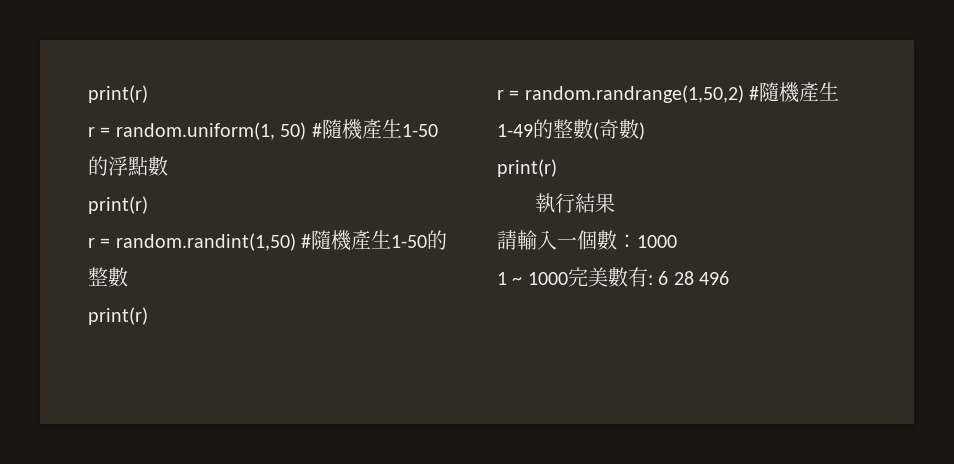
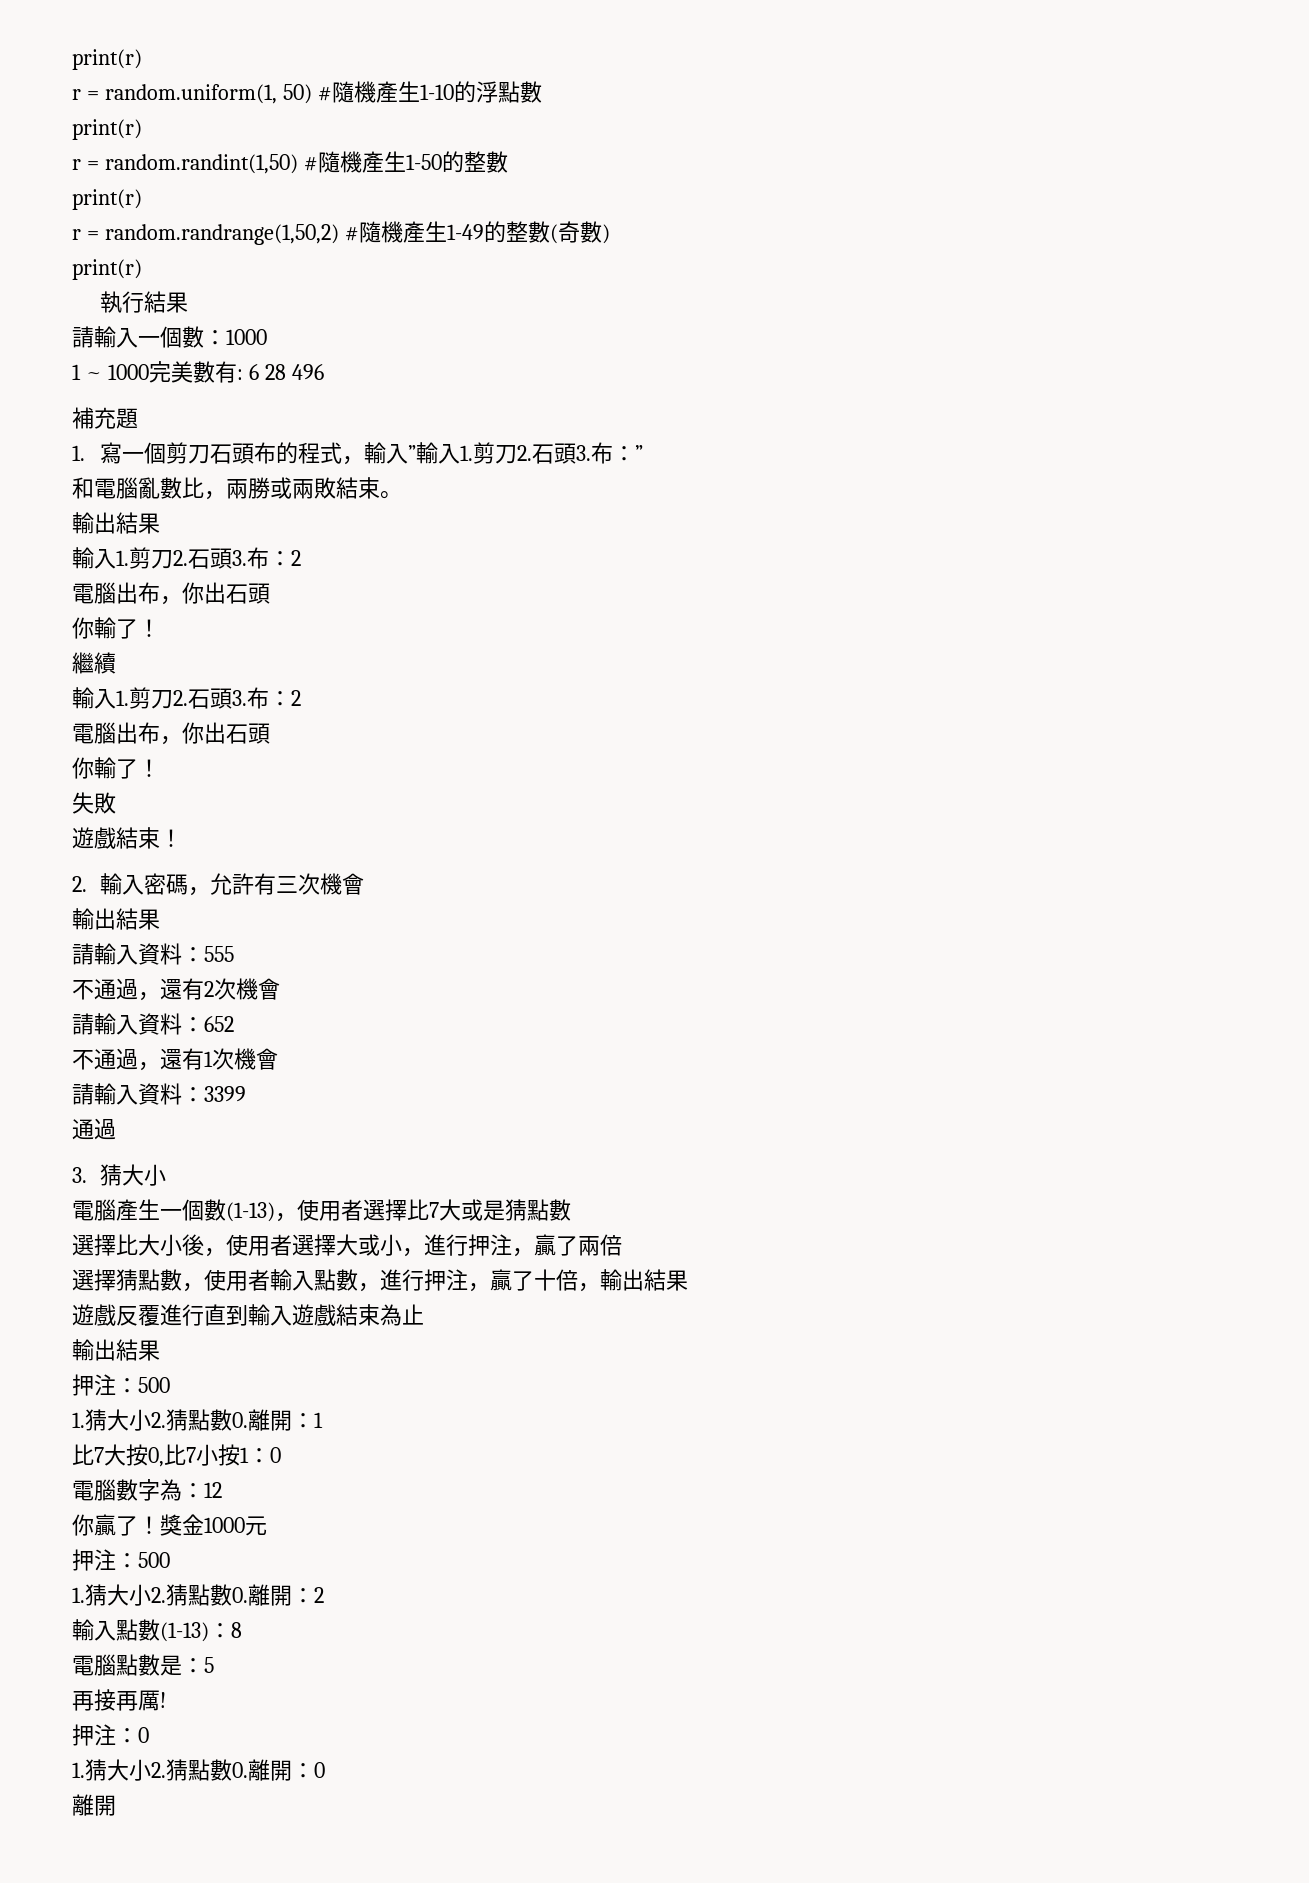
- r = random.uniform(1, 50) #隨機產生1-50的浮點數
+ r = random.uniform(1, 50) #隨機產生1-10的浮點數
+ 補充題
+ 1.寫一個剪刀石頭布的程式，輸入”輸入1.剪刀2.石頭3.布：”
+ 和電腦亂數比，兩勝或兩敗結束。
+ 輸出結果
+ 輸入1.剪刀2.石頭3.布：2
+ 電腦出布，你出石頭
+ 你輸了！
+ 繼續
+ 輸入1.剪刀2.石頭3.布：2
+ 電腦出布，你出石頭
+ 你輸了！
+ 失敗
+ 遊戲結束！
+ 2.輸入密碼，允許有三次機會
+ 輸出結果
+ 請輸入資料：555
+ 不通過，還有2次機會
+ 請輸入資料：652
+ 不通過，還有1次機會
+ 請輸入資料：3399
+ 通過
+ 3.猜大小
+ 電腦產生一個數(1-13)，使用者選擇比7大或是猜點數
+ 選擇比大小後，使用者選擇大或小，進行押注，贏了兩倍
+ 選擇猜點數，使用者輸入點數，進行押注，贏了十倍，輸出結果
+ 遊戲反覆進行直到輸入遊戲結束為止
+ 輸出結果
+ 押注：500
+ 1.猜大小2.猜點數0.離開：1
+ 比7大按0,比7小按1：0
+ 電腦數字為：12
+ 你贏了！獎金1000元
+ 押注：500
+ 1.猜大小2.猜點數0.離開：2
+ 輸入點數(1-13)：8
+ 電腦點數是：5
+ 再接再厲!
+ 押注：0
+ 1.猜大小2.猜點數0.離開：0
+ 離開

